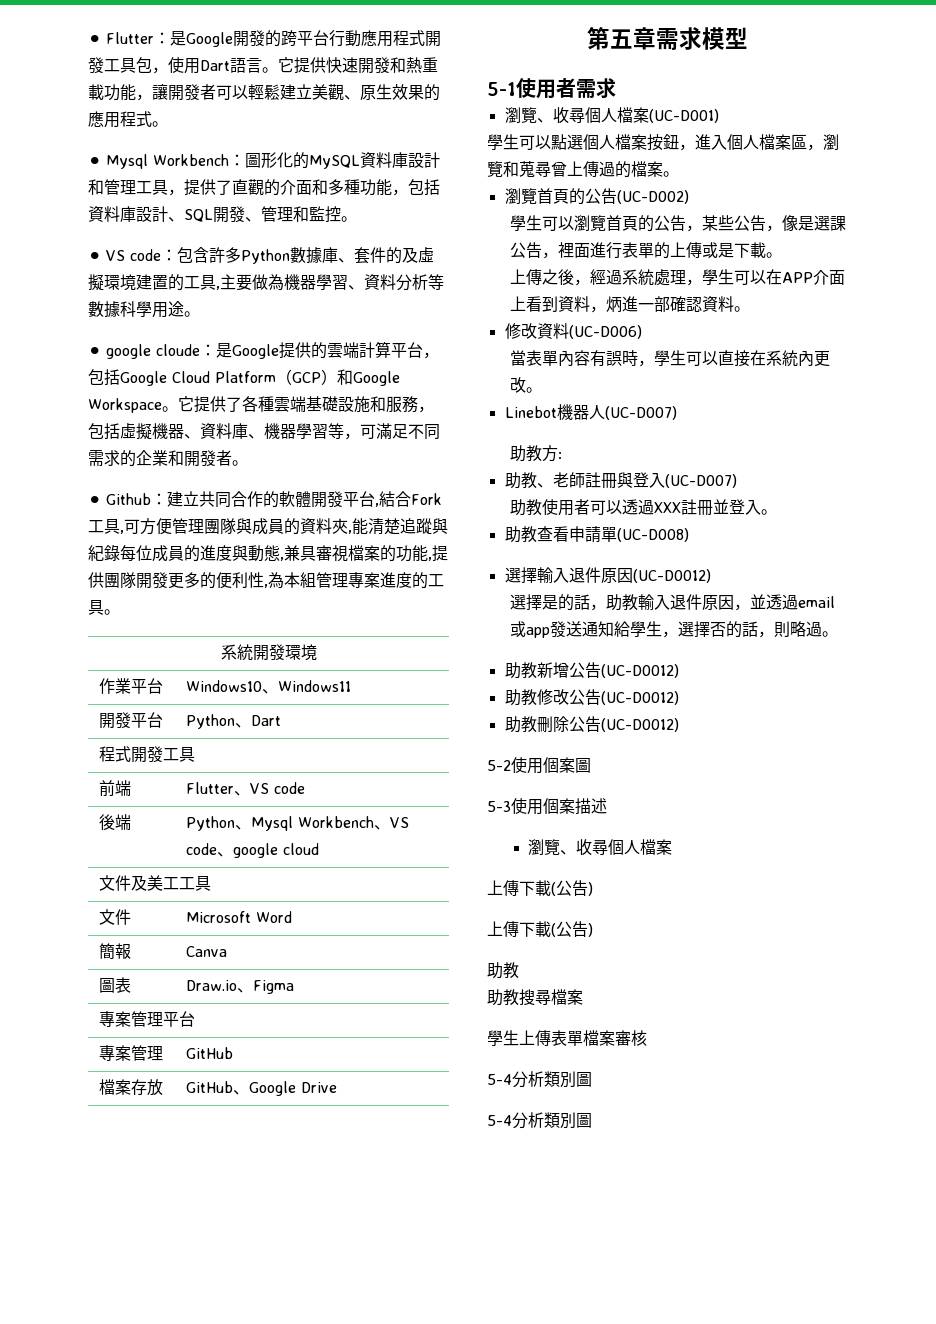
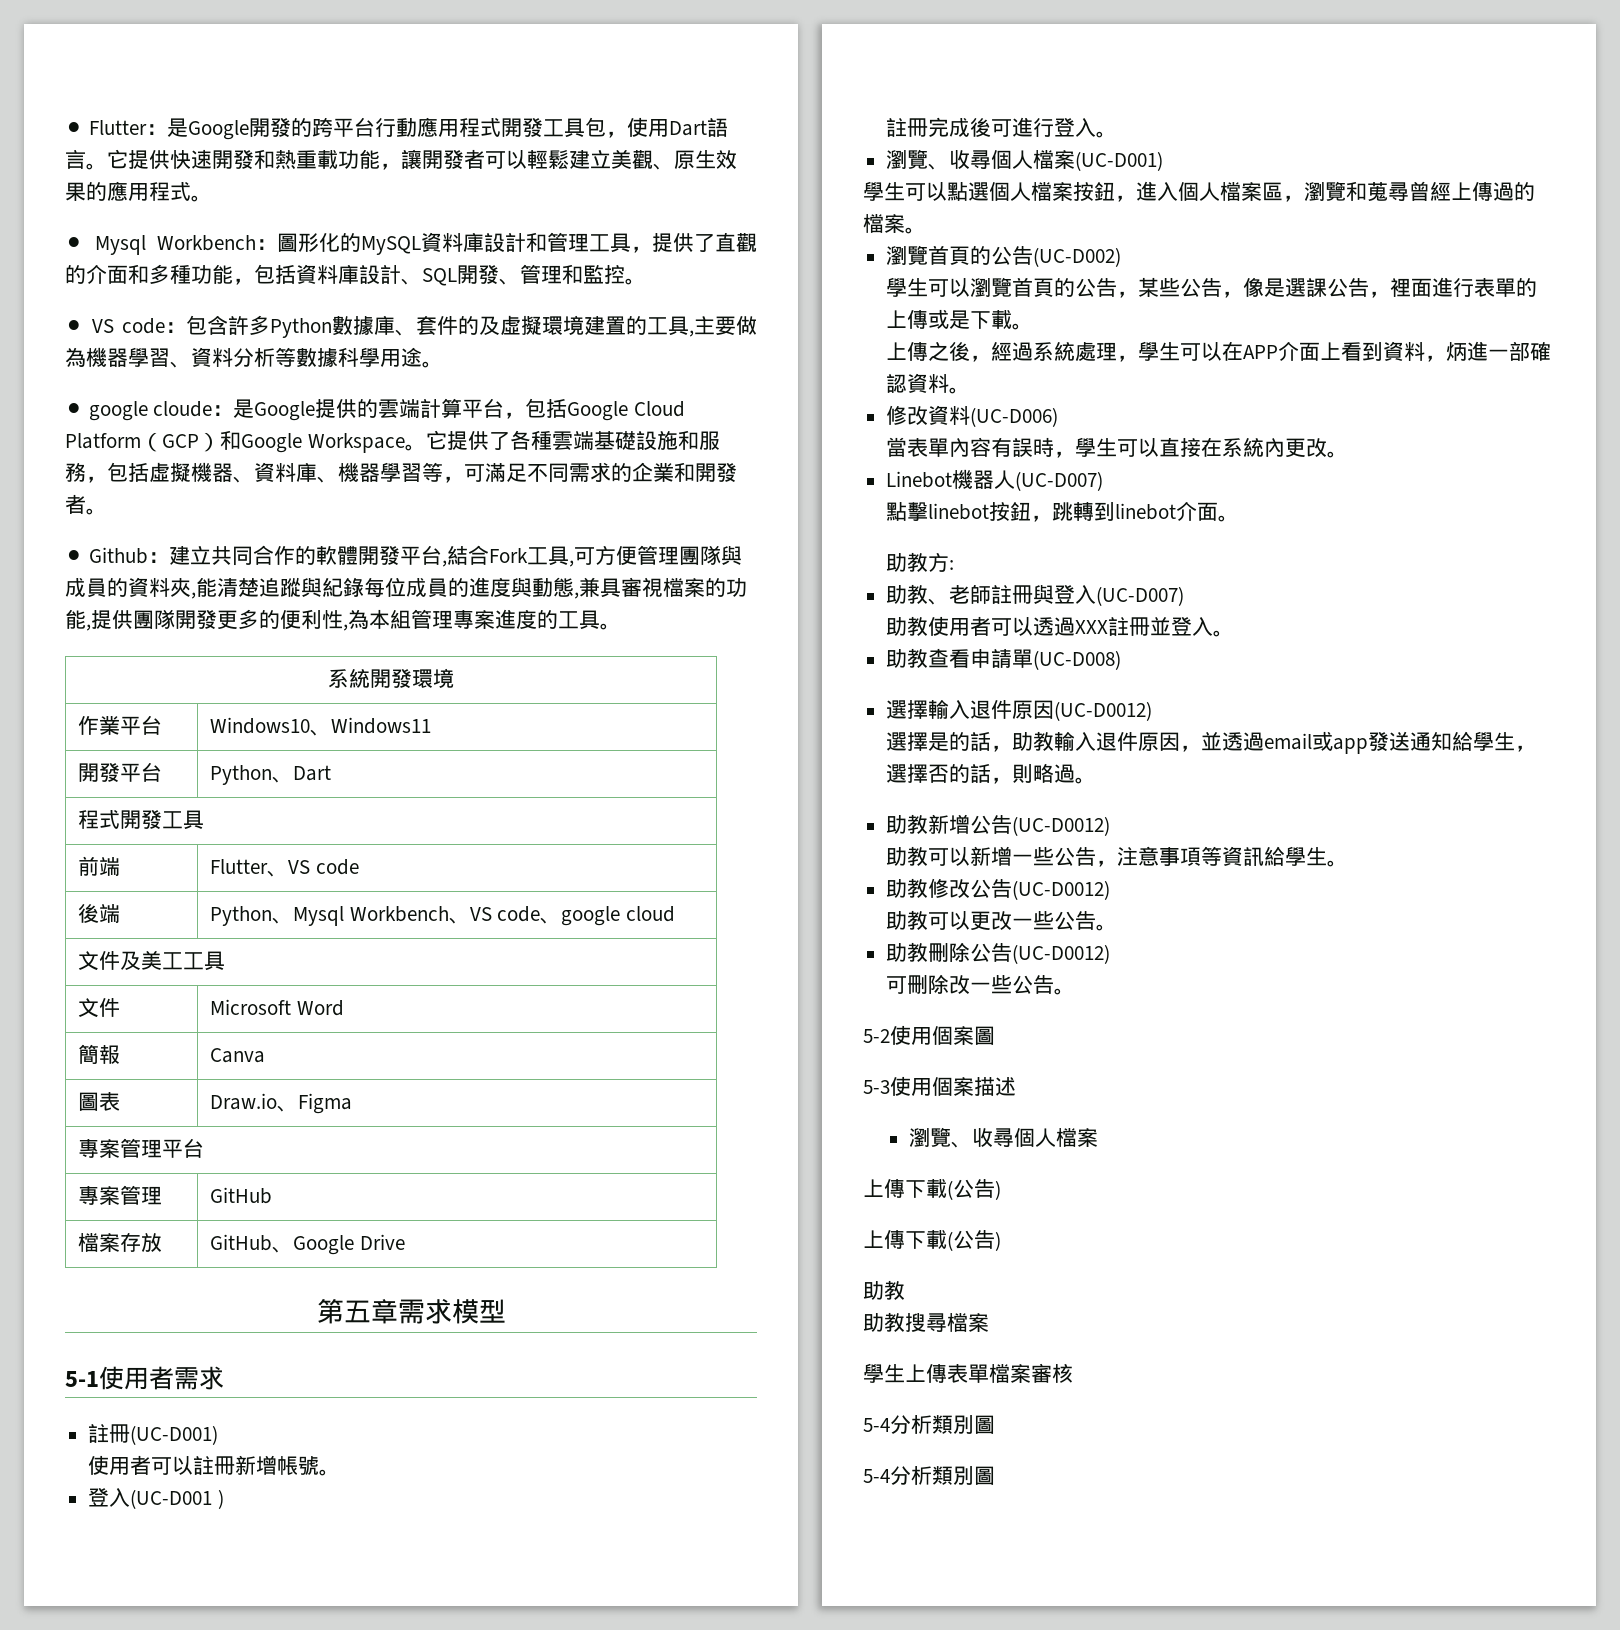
+ 註冊(UC-D001)
+ 使用者可以註冊新增帳號。
+ 登入(UC-D001 )
+ 註冊完成後可進行登入。
- 學生可以點選個人檔案按鈕，進入個人檔案區，瀏覽和蒐尋曾上傳過的檔案。
+ 學生可以點選個人檔案按鈕，進入個人檔案區，瀏覽和蒐尋曾經上傳過的檔案。
+ 點擊linebot按鈕，跳轉到linebot介面。
+ 助教可以新增一些公告，注意事項等資訊給學生。
+ 助教可以更改一些公告。
+ 可刪除改一些公告。

